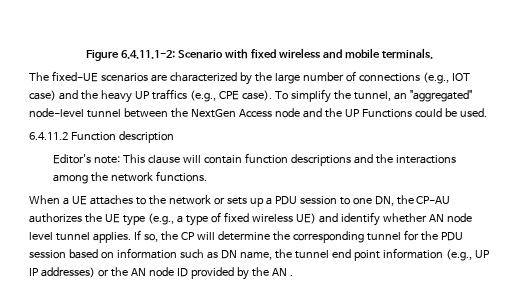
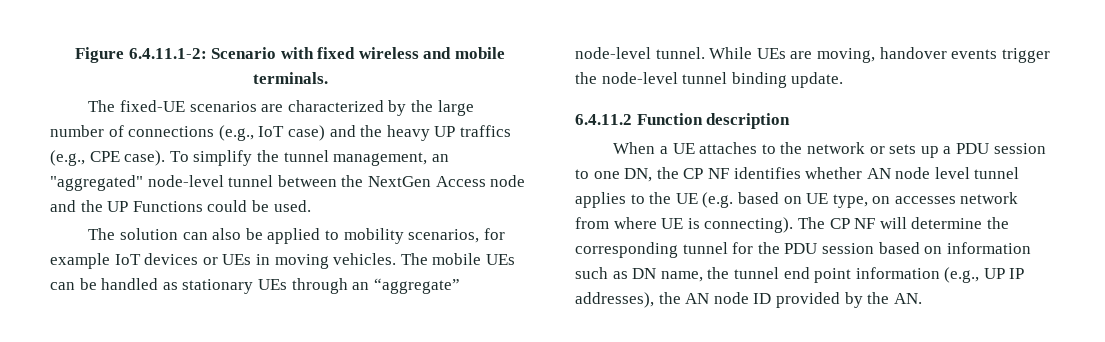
- The fixed-UE scenarios are characterized by the large number of connections (e.g., IOT case) and the heavy UP traffics (e.g., CPE case).
+ The fixed-UE scenarios are characterized by the large number of connections (e.g., IoT case) and the heavy UP traffics (e.g., CPE case).
- To simplify the tunnel, an "aggregated" node-level tunnel between the NextGen Access node and the UP Functions could be used.
+ To simplify the tunnel management, an "aggregated" node-level tunnel between the NextGen Access node and the UP Functions could be used.
+ The solution can also be applied to mobility scenarios, for example IoT devices or UEs in moving vehicles. The mobile UEs can be handled as stationary UEs through an “aggregate” node-level tunnel. While UEs are moving, handover events trigger the node-level tunnel binding update.
  6.4.11.2 Function description
- Editor's note: This clause will contain function descriptions and the interactions among the network functions.
- When a UE attaches to the network or sets up a PDU session to one DN, the CP-AU authorizes the UE type (e.g., a type of fixed wireless UE) and identify whether AN node level tunnel applies. If so, the CP will determine the corresponding tunnel for the PDU session based on information such as DN name, the tunnel end point information (e.g., UP IP addresses) or the AN node ID provided by the AN .
+ When a UE attaches to the network or sets up a PDU session to one DN, the CP NF identifies whether AN node level tunnel applies to the UE (e.g. based on UE type, on accesses network from where UE is connecting). The CP NF will determine the corresponding tunnel for the PDU session based on information such as DN name, the tunnel end point information (e.g., UP IP addresses), the AN node ID provided by the AN.

